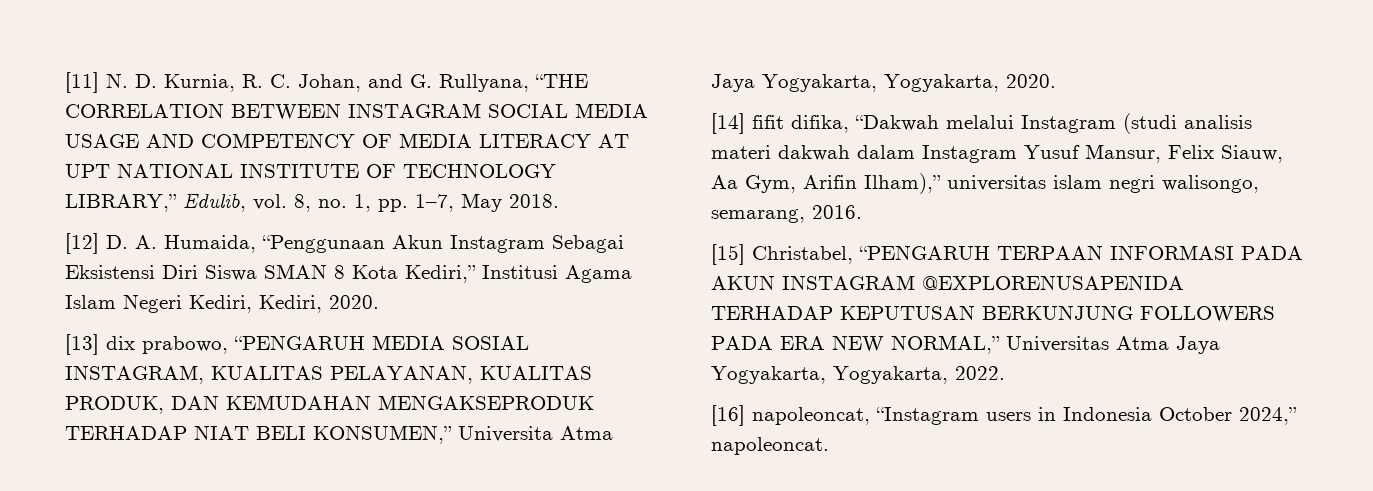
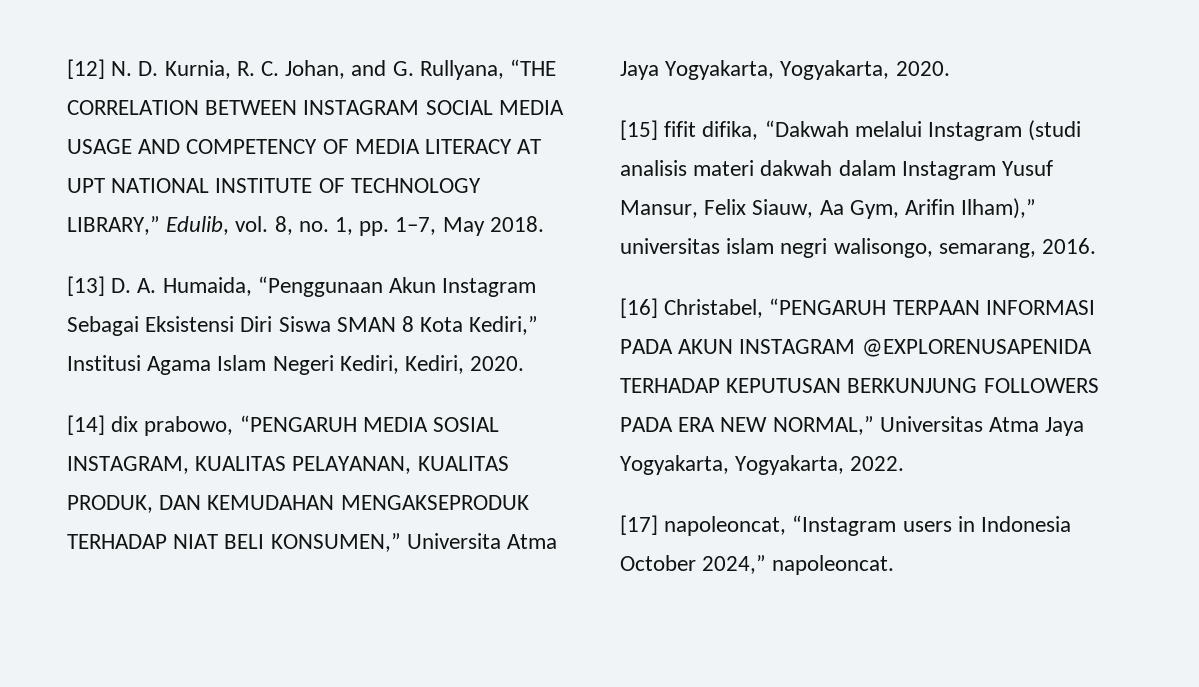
- [11] N. D. Kurnia, R. C. Johan, and G. Rullyana, “THE CORRELATION BETWEEN INSTAGRAM SOCIAL MEDIA USAGE AND COMPETENCY OF MEDIA LITERACY AT UPT NATIONAL INSTITUTE OF TECHNOLOGY LIBRARY,” Edulib, vol. 8, no. 1, pp. 1–7, May 2018.
+ [12] N. D. Kurnia, R. C. Johan, and G. Rullyana, “THE CORRELATION BETWEEN INSTAGRAM SOCIAL MEDIA USAGE AND COMPETENCY OF MEDIA LITERACY AT UPT NATIONAL INSTITUTE OF TECHNOLOGY LIBRARY,” Edulib, vol. 8, no. 1, pp. 1–7, May 2018.
- [12] D. A. Humaida, “Penggunaan Akun Instagram Sebagai Eksistensi Diri Siswa SMAN 8 Kota Kediri,” Institusi Agama Islam Negeri Kediri, Kediri, 2020.
+ [13] D. A. Humaida, “Penggunaan Akun Instagram Sebagai Eksistensi Diri Siswa SMAN 8 Kota Kediri,” Institusi Agama Islam Negeri Kediri, Kediri, 2020.
- [13] dix prabowo, “PENGARUH MEDIA SOSIAL INSTAGRAM, KUALITAS PELAYANAN, KUALITAS PRODUK, DAN KEMUDAHAN MENGAKSEPRODUK TERHADAP NIAT BELI KONSUMEN,” Universita Atma Jaya Yogyakarta, Yogyakarta, 2020.
+ [14] dix prabowo, “PENGARUH MEDIA SOSIAL INSTAGRAM, KUALITAS PELAYANAN, KUALITAS PRODUK, DAN KEMUDAHAN MENGAKSEPRODUK TERHADAP NIAT BELI KONSUMEN,” Universita Atma Jaya Yogyakarta, Yogyakarta, 2020.
- [14] fifit difika, “Dakwah melalui Instagram (studi analisis materi dakwah dalam Instagram Yusuf Mansur, Felix Siauw, Aa Gym, Arifin Ilham),” universitas islam negri walisongo, semarang, 2016.
+ [15] fifit difika, “Dakwah melalui Instagram (studi analisis materi dakwah dalam Instagram Yusuf Mansur, Felix Siauw, Aa Gym, Arifin Ilham),” universitas islam negri walisongo, semarang, 2016.
- [15] Christabel, “PENGARUH TERPAAN INFORMASI PADA AKUN INSTAGRAM @EXPLORENUSAPENIDA TERHADAP KEPUTUSAN BERKUNJUNG FOLLOWERS PADA ERA NEW NORMAL,” Universitas Atma Jaya Yogyakarta, Yogyakarta, 2022.
+ [16] Christabel, “PENGARUH TERPAAN INFORMASI PADA AKUN INSTAGRAM @EXPLORENUSAPENIDA TERHADAP KEPUTUSAN BERKUNJUNG FOLLOWERS PADA ERA NEW NORMAL,” Universitas Atma Jaya Yogyakarta, Yogyakarta, 2022.
- [16] napoleoncat, “Instagram users in Indonesia October 2024,” napoleoncat.
+ [17] napoleoncat, “Instagram users in Indonesia October 2024,” napoleoncat.

